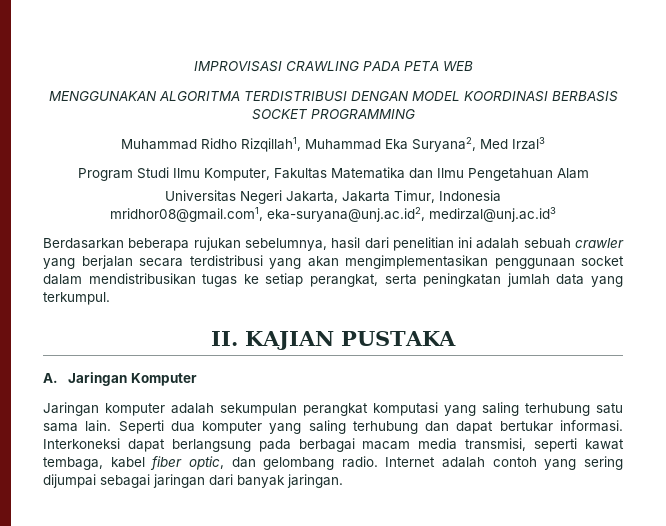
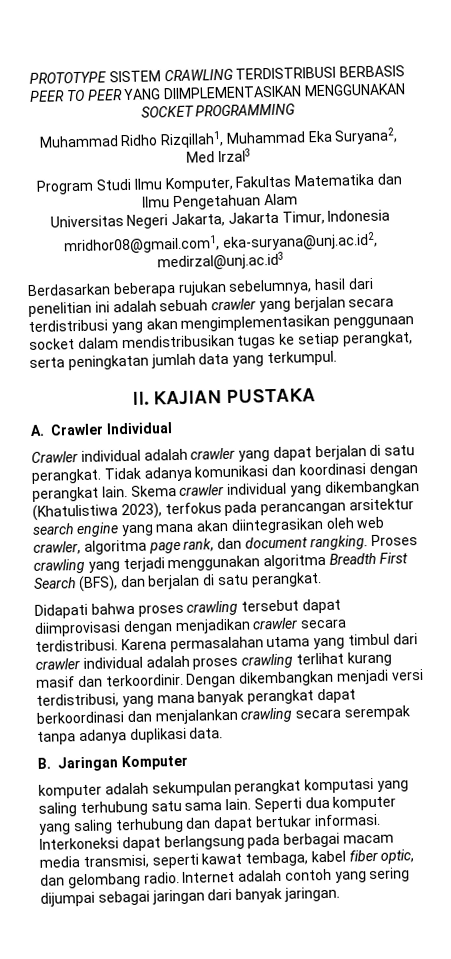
- IMPROVISASI CRAWLING PADA PETA WEB
- MENGGUNAKAN ALGORITMA TERDISTRIBUSI DENGAN MODEL KOORDINASI BERBASIS SOCKET PROGRAMMING
+ PROTOTYPE SISTEM CRAWLING TERDISTRIBUSI BERBASIS PEER TO PEER YANG DIIMPLEMENTASIKAN MENGGUNAKAN SOCKET PROGRAMMING
- A. Jaringan Komputer
+ A. Crawler Individual
+ Crawler individual adalah crawler yang dapat berjalan di satu perangkat. Tidak adanya komunikasi dan koordinasi dengan perangkat lain. Skema crawler individual yang dikembangkan (Khatulistiwa 2023), terfokus pada perancangan arsitektur search engine yang mana akan diintegrasikan oleh web crawler, algoritma page rank, dan document rangking. Proses crawling yang terjadi menggunakan algoritma Breadth First Search (BFS), dan berjalan di satu perangkat.
+ Didapati bahwa proses crawling tersebut dapat diimprovisasi dengan menjadikan crawler secara terdistribusi. Karena permasalahan utama yang timbul dari crawler individual adalah proses crawling terlihat kurang masif dan terkoordinir. Dengan dikembangkan menjadi versi terdistribusi, yang mana banyak perangkat dapat berkoordinasi dan menjalankan crawling secara serempak tanpa adanya duplikasi data.
+ B. Jaringan Komputer
- Jaringan komputer adalah sekumpulan perangkat komputasi yang saling terhubung satu sama lain.
+ komputer adalah sekumpulan perangkat komputasi yang saling terhubung satu sama lain.

